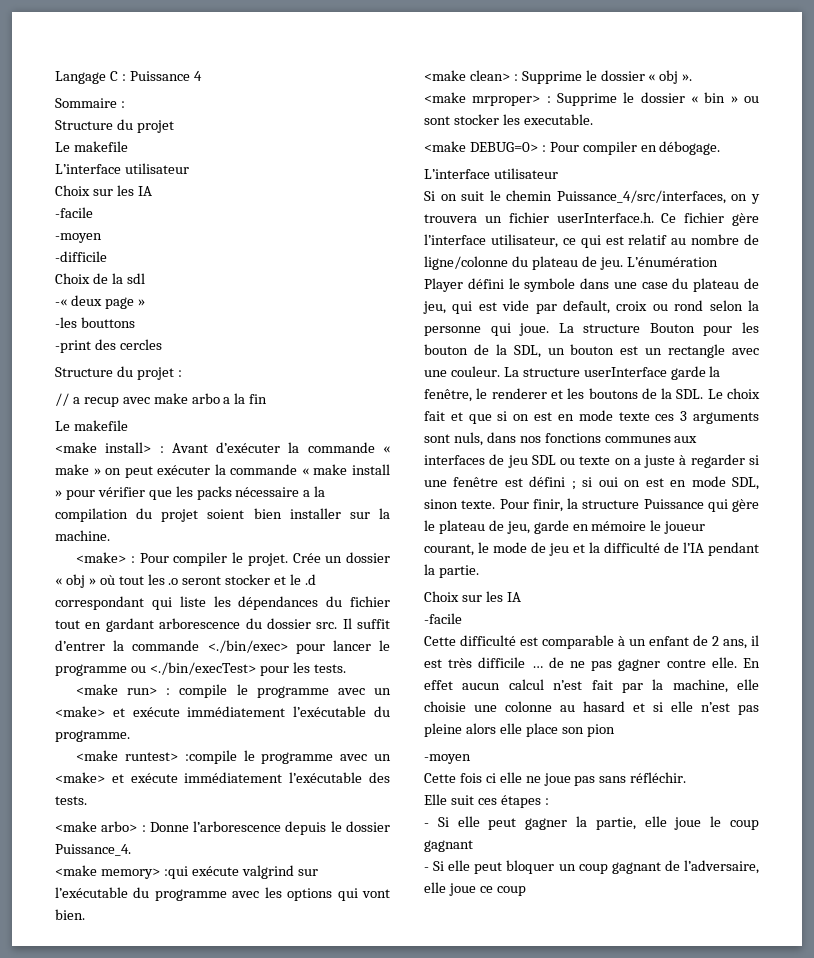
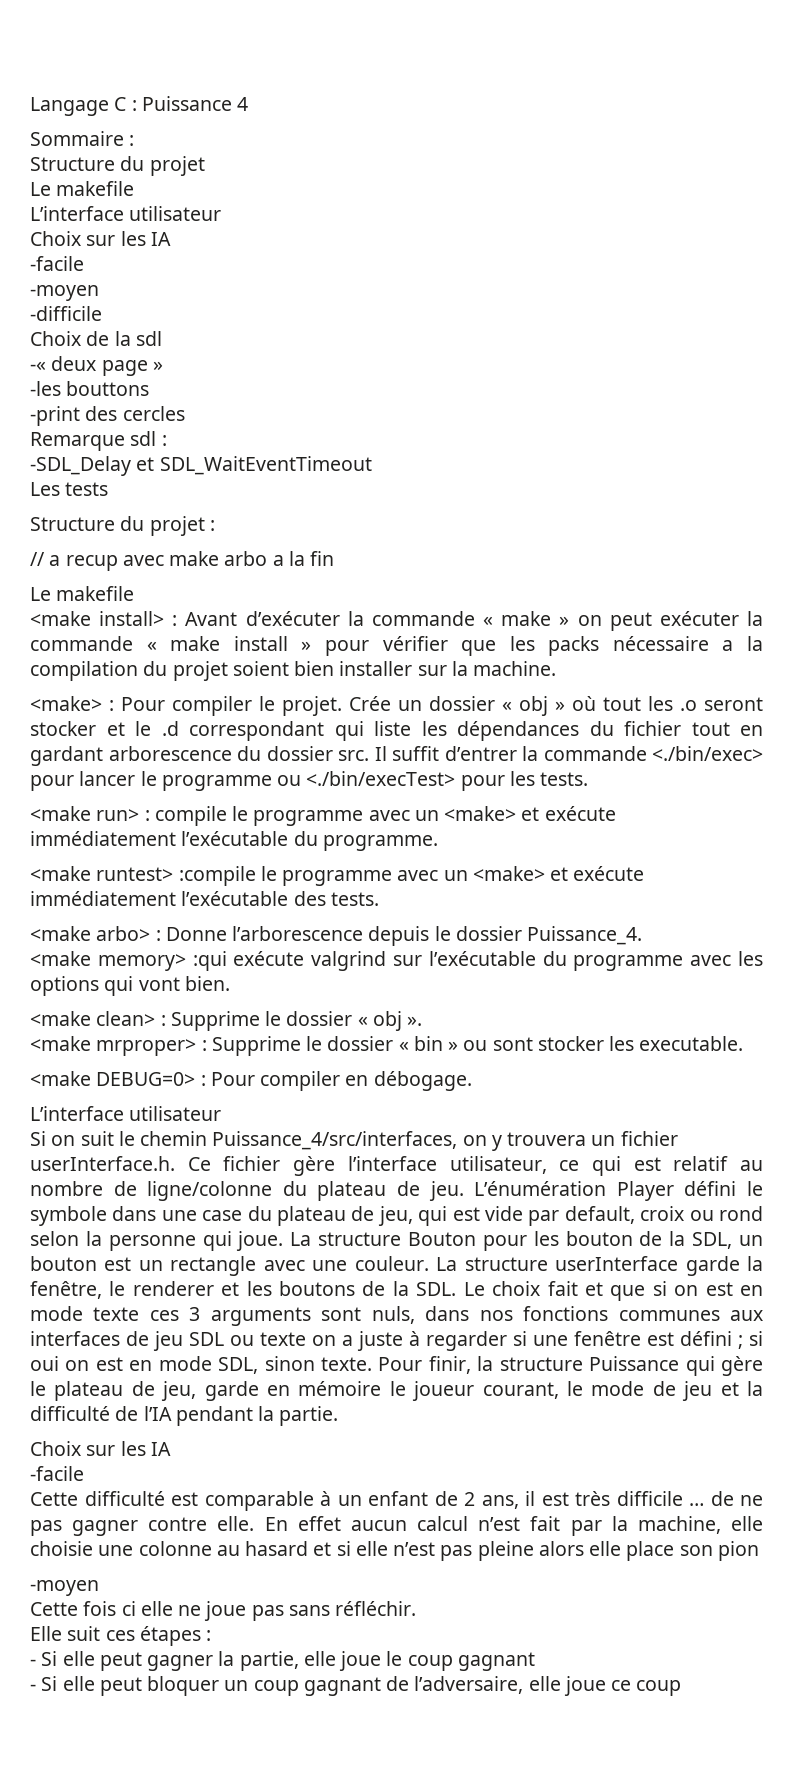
+ Remarque sdl :
+ -SDL_Delay et SDL_WaitEventTimeout
+ Les tests

